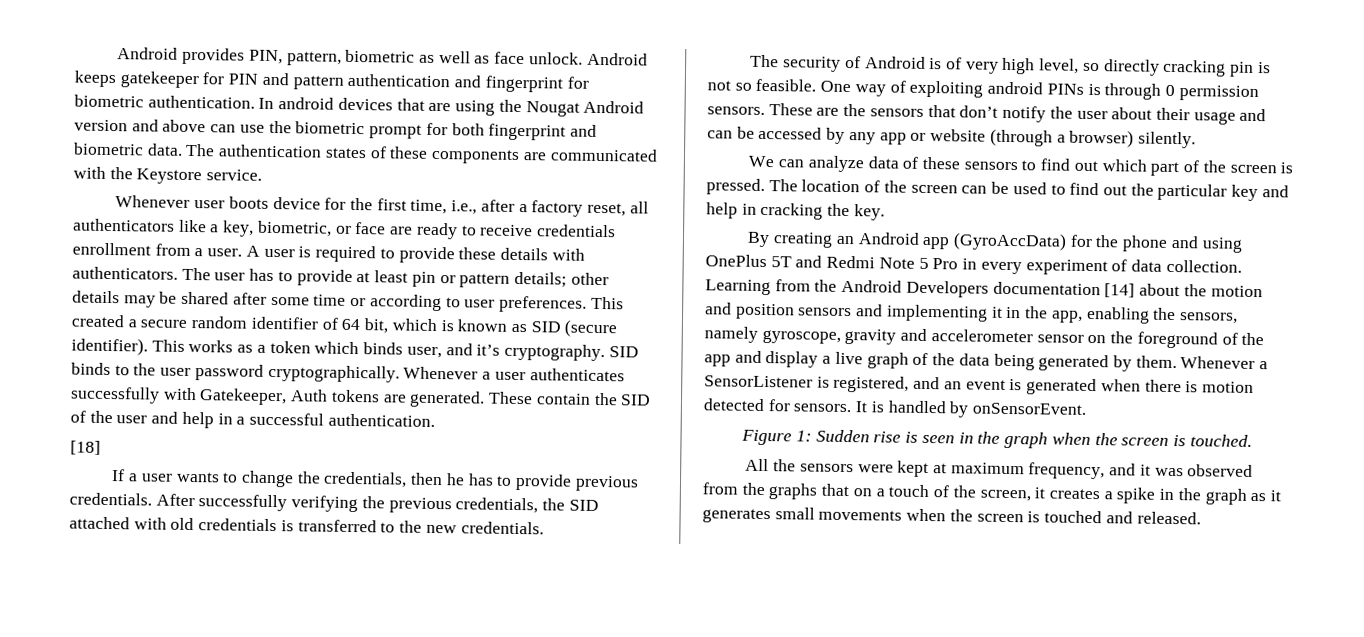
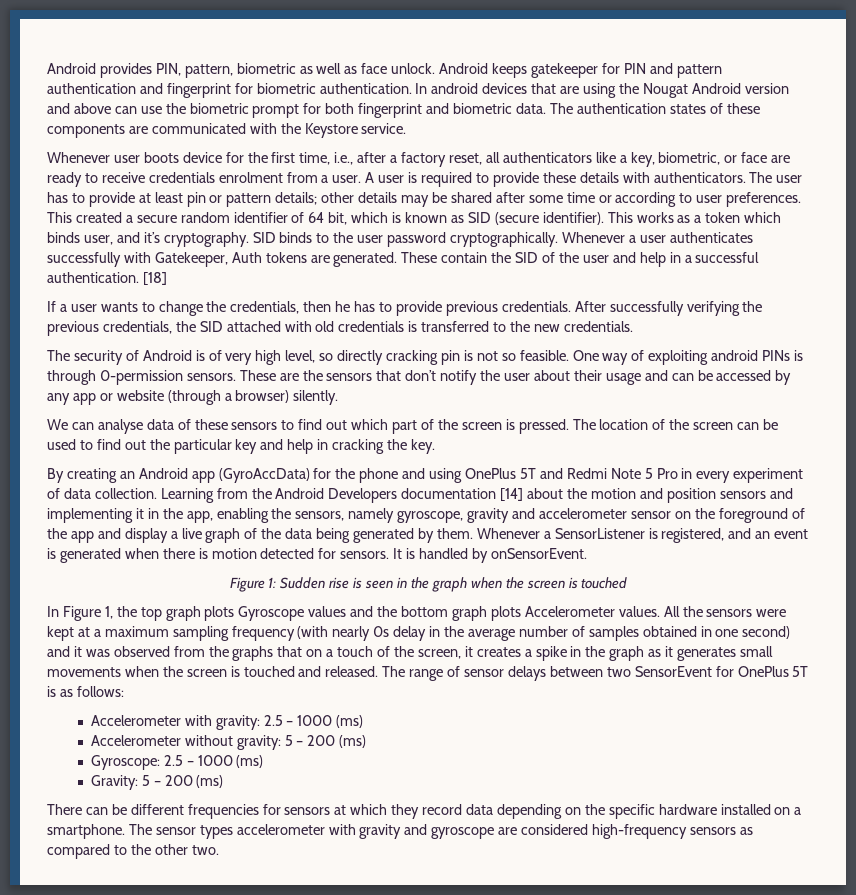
- Whenever user boots device for the first time, i.e., after a factory reset, all authenticators like a key, biometric, or face are ready to receive credentials enrollment from a user.
+ Whenever user boots device for the first time, i.e., after a factory reset, all authenticators like a key, biometric, or face are ready to receive credentials enrolment from a user.
- These contain the SID of the user and help in a successful authentication.
- [18]
+ These contain the SID of the user and help in a successful authentication. [18]
- One way of exploiting android PINs is through 0 permission sensors.
+ One way of exploiting android PINs is through 0-permission sensors.
- We can analyze data of these sensors to find out which part of the screen is pressed.
+ We can analyse data of these sensors to find out which part of the screen is pressed.
- Figure 1: Sudden rise is seen in the graph when the screen is touched.
- All the sensors were kept at maximum frequency, and it was observed from the graphs that on a touch of the screen, it creates a spike in the graph as it generates small movements when the screen is touched and released.
+ Figure 1: Sudden rise is seen in the graph when the screen is touched
+ In Figure 1, the top graph plots Gyroscope values and the bottom graph plots Accelerometer values. All the sensors were kept at a maximum sampling frequency (with nearly 0s delay in the average number of samples obtained in one second) and it was observed from the graphs that on a touch of the screen, it creates a spike in the graph as it generates small movements when the screen is touched and released.
+ The range of sensor delays between two SensorEvent for OnePlus 5T is as follows:
+ Accelerometer with gravity: 2.5 – 1000 (ms)
+ Accelerometer without gravity: 5 – 200 (ms)
+ Gyroscope: 2.5 – 1000 (ms)
+ Gravity: 5 – 200 (ms)
+ There can be different frequencies for sensors at which they record data depending on the specific hardware installed on a smartphone. The sensor types accelerometer with gravity and gyroscope are considered high-frequency sensors as compared to the other two.

